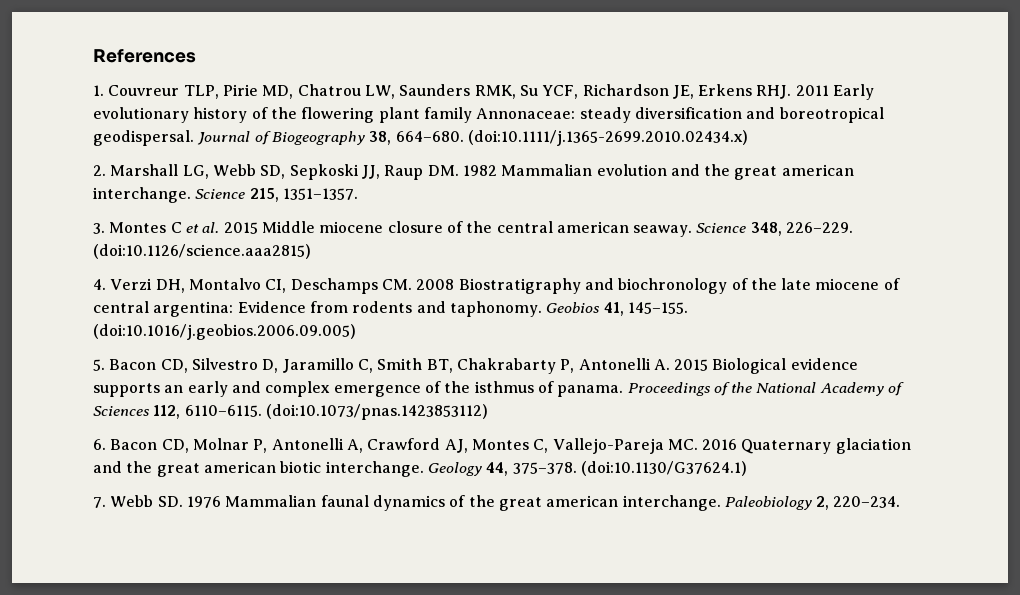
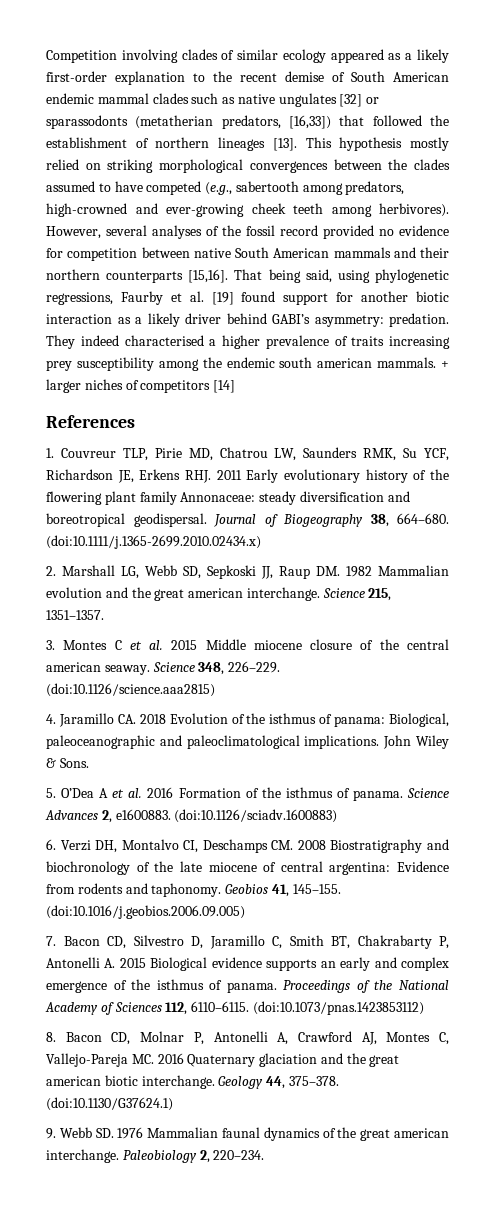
+ Competition involving clades of similar ecology appeared as a likely first-order explanation to the recent demise of South American endemic mammal clades such as native ungulates [32] or sparassodonts (metatherian predators, [16,33]) that followed the establishment of northern lineages [13]. This hypothesis mostly relied on striking morphological convergences between the clades assumed to have competed (e.g., sabertooth among predators, high-crowned and ever-growing cheek teeth among herbivores). However, several analyses of the fossil record provided no evidence for competition between native South American mammals and their northern counterparts [15,16]. That being said, using phylogenetic regressions, Faurby et al. [19] found support for another biotic interaction as a likely driver behind GABI’s asymmetry: predation. They indeed characterised a higher prevalence of traits increasing prey susceptibility among the endemic south american mammals. + larger niches of competitors [14]
- 4. Verzi DH, Montalvo CI, Deschamps CM. 2008 Biostratigraphy and biochronology of the late miocene of central argentina: Evidence from rodents and taphonomy.
+ 4. Jaramillo CA. 2018 Evolution of the isthmus of panama: Biological, paleoceanographic and paleoclimatological implications. John Wiley & Sons.
+ 5. O’Dea A et al. 2016 Formation of the isthmus of panama. Science Advances 2, e1600883. (doi:10.1126/sciadv.1600883)
+ 6. Verzi DH, Montalvo CI, Deschamps CM. 2008 Biostratigraphy and biochronology of the late miocene of central argentina: Evidence from rodents and taphonomy.
- 5. Bacon CD, Silvestro D, Jaramillo C, Smith BT, Chakrabarty P, Antonelli A. 2015 Biological evidence supports an early and complex emergence of the isthmus of panama.
+ 7. Bacon CD, Silvestro D, Jaramillo C, Smith BT, Chakrabarty P, Antonelli A. 2015 Biological evidence supports an early and complex emergence of the isthmus of panama.
- 6. Bacon CD, Molnar P, Antonelli A, Crawford AJ, Montes C, Vallejo-Pareja MC. 2016 Quaternary glaciation and the great american biotic interchange.
+ 8. Bacon CD, Molnar P, Antonelli A, Crawford AJ, Montes C, Vallejo-Pareja MC. 2016 Quaternary glaciation and the great american biotic interchange.
- 7. Webb SD. 1976 Mammalian faunal dynamics of the great american interchange.
+ 9. Webb SD. 1976 Mammalian faunal dynamics of the great american interchange.

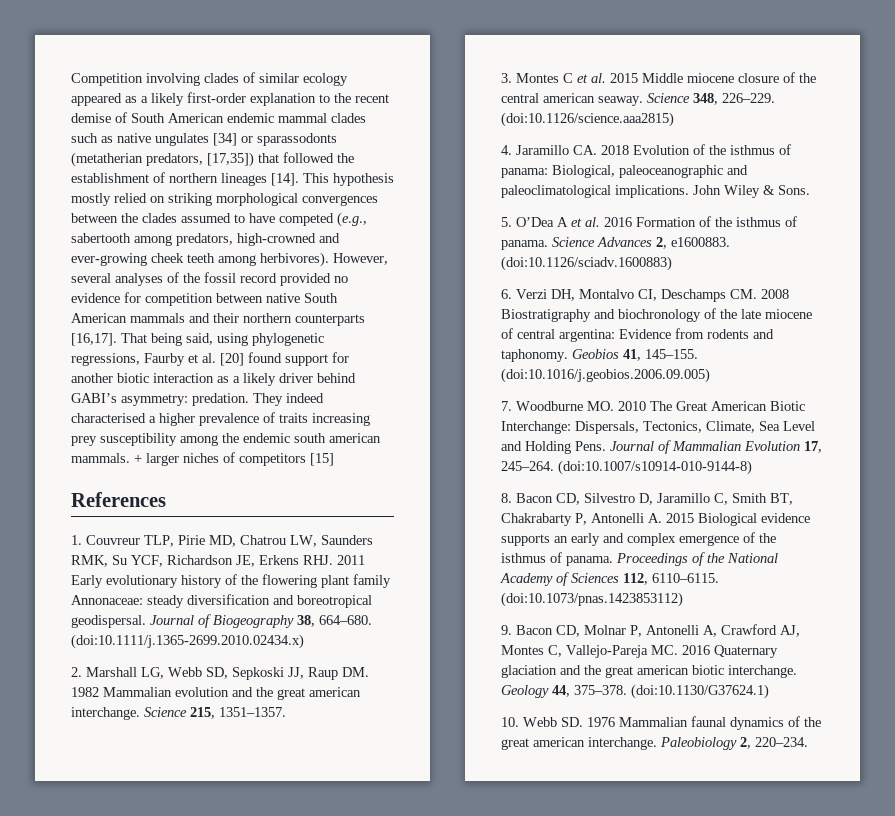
- Competition involving clades of similar ecology appeared as a likely first-order explanation to the recent demise of South American endemic mammal clades such as native ungulates [32] or sparassodonts (metatherian predators, [16,33]) that followed the establishment of northern lineages [13].
+ Competition involving clades of similar ecology appeared as a likely first-order explanation to the recent demise of South American endemic mammal clades such as native ungulates [34] or sparassodonts (metatherian predators, [17,35]) that followed the establishment of northern lineages [14].
- However, several analyses of the fossil record provided no evidence for competition between native South American mammals and their northern counterparts [15,16].
+ However, several analyses of the fossil record provided no evidence for competition between native South American mammals and their northern counterparts [16,17].
- That being said, using phylogenetic regressions, Faurby et al. [19] found support for another biotic interaction as a likely driver behind GABI’s asymmetry: predation.
+ That being said, using phylogenetic regressions, Faurby et al. [20] found support for another biotic interaction as a likely driver behind GABI’s asymmetry: predation.
- + larger niches of competitors [14]
+ + larger niches of competitors [15]
- 7. Bacon CD, Silvestro D, Jaramillo C, Smith BT, Chakrabarty P, Antonelli A. 2015 Biological evidence supports an early and complex emergence of the isthmus of panama.
+ 7. Woodburne MO. 2010 The Great American Biotic Interchange: Dispersals, Tectonics, Climate, Sea Level and Holding Pens. Journal of Mammalian Evolution 17, 245–264. (doi:10.1007/s10914-010-9144-8)
+ 8. Bacon CD, Silvestro D, Jaramillo C, Smith BT, Chakrabarty P, Antonelli A. 2015 Biological evidence supports an early and complex emergence of the isthmus of panama.
- 8. Bacon CD, Molnar P, Antonelli A, Crawford AJ, Montes C, Vallejo-Pareja MC. 2016 Quaternary glaciation and the great american biotic interchange.
+ 9. Bacon CD, Molnar P, Antonelli A, Crawford AJ, Montes C, Vallejo-Pareja MC. 2016 Quaternary glaciation and the great american biotic interchange.
- 9. Webb SD. 1976 Mammalian faunal dynamics of the great american interchange.
+ 10. Webb SD. 1976 Mammalian faunal dynamics of the great american interchange.

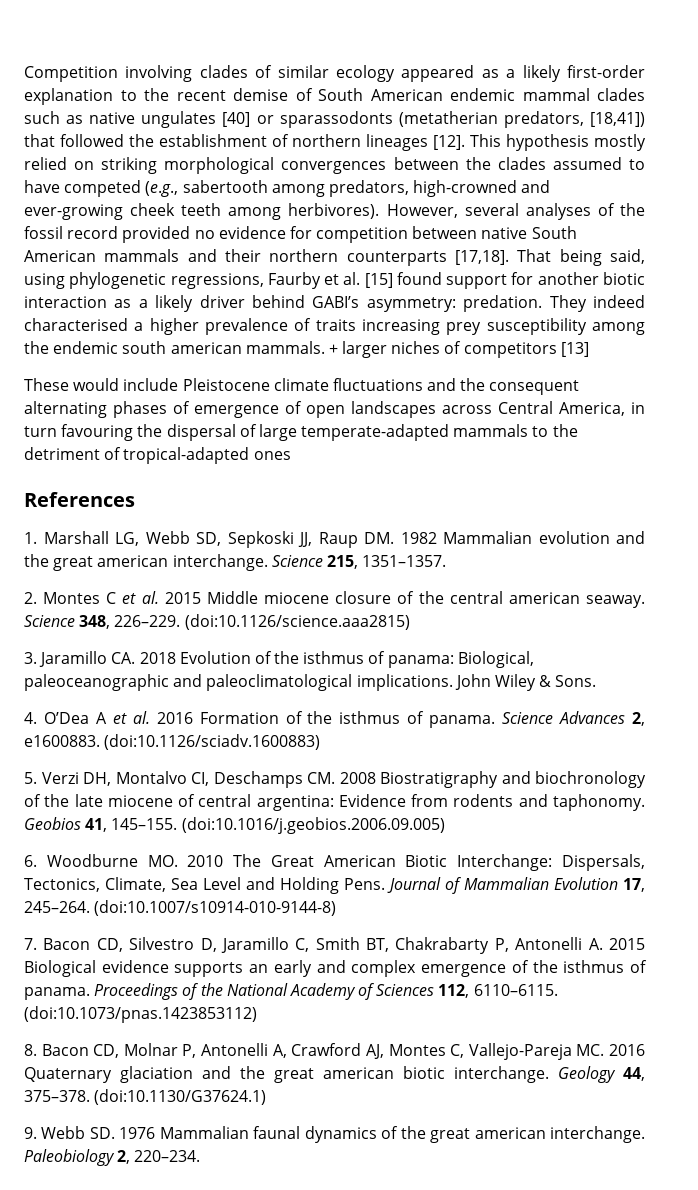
- Competition involving clades of similar ecology appeared as a likely first-order explanation to the recent demise of South American endemic mammal clades such as native ungulates [34] or sparassodonts (metatherian predators, [17,35]) that followed the establishment of northern lineages [14].
+ Competition involving clades of similar ecology appeared as a likely first-order explanation to the recent demise of South American endemic mammal clades such as native ungulates [40] or sparassodonts (metatherian predators, [18,41]) that followed the establishment of northern lineages [12].
- However, several analyses of the fossil record provided no evidence for competition between native South American mammals and their northern counterparts [16,17].
+ However, several analyses of the fossil record provided no evidence for competition between native South American mammals and their northern counterparts [17,18].
- That being said, using phylogenetic regressions, Faurby et al. [20] found support for another biotic interaction as a likely driver behind GABI’s asymmetry: predation.
+ That being said, using phylogenetic regressions, Faurby et al. [15] found support for another biotic interaction as a likely driver behind GABI’s asymmetry: predation.
- + larger niches of competitors [15]
+ + larger niches of competitors [13]
+ These would include Pleistocene climate fluctuations and the consequent alternating phases of emergence of open landscapes across Central America, in turn favouring the dispersal of large temperate-adapted mammals to the detriment of tropical-adapted ones
  References
- 1. Couvreur TLP, Pirie MD, Chatrou LW, Saunders RMK, Su YCF, Richardson JE, Erkens RHJ. 2011 Early evolutionary history of the flowering plant family Annonaceae: steady diversification and boreotropical geodispersal. Journal of Biogeography 38, 664–680. (doi:10.1111/j.1365-2699.2010.02434.x)
- 2. Marshall LG, Webb SD, Sepkoski JJ, Raup DM. 1982 Mammalian evolution and the great american interchange.
+ 1. Marshall LG, Webb SD, Sepkoski JJ, Raup DM. 1982 Mammalian evolution and the great american interchange.
- 3. Montes C et al. 2015 Middle miocene closure of the central american seaway.
+ 2. Montes C et al. 2015 Middle miocene closure of the central american seaway.
- 4. Jaramillo CA. 2018 Evolution of the isthmus of panama: Biological, paleoceanographic and paleoclimatological implications.
+ 3. Jaramillo CA. 2018 Evolution of the isthmus of panama: Biological, paleoceanographic and paleoclimatological implications.
- 5. O’Dea A et al. 2016 Formation of the isthmus of panama.
+ 4. O’Dea A et al. 2016 Formation of the isthmus of panama.
- 6. Verzi DH, Montalvo CI, Deschamps CM. 2008 Biostratigraphy and biochronology of the late miocene of central argentina: Evidence from rodents and taphonomy.
+ 5. Verzi DH, Montalvo CI, Deschamps CM. 2008 Biostratigraphy and biochronology of the late miocene of central argentina: Evidence from rodents and taphonomy.
- 7. Woodburne MO. 2010 The Great American Biotic Interchange: Dispersals, Tectonics, Climate, Sea Level and Holding Pens.
+ 6. Woodburne MO. 2010 The Great American Biotic Interchange: Dispersals, Tectonics, Climate, Sea Level and Holding Pens.
- 8. Bacon CD, Silvestro D, Jaramillo C, Smith BT, Chakrabarty P, Antonelli A. 2015 Biological evidence supports an early and complex emergence of the isthmus of panama.
+ 7. Bacon CD, Silvestro D, Jaramillo C, Smith BT, Chakrabarty P, Antonelli A. 2015 Biological evidence supports an early and complex emergence of the isthmus of panama.
- 9. Bacon CD, Molnar P, Antonelli A, Crawford AJ, Montes C, Vallejo-Pareja MC. 2016 Quaternary glaciation and the great american biotic interchange.
+ 8. Bacon CD, Molnar P, Antonelli A, Crawford AJ, Montes C, Vallejo-Pareja MC. 2016 Quaternary glaciation and the great american biotic interchange.
- 10. Webb SD. 1976 Mammalian faunal dynamics of the great american interchange.
+ 9. Webb SD. 1976 Mammalian faunal dynamics of the great american interchange.

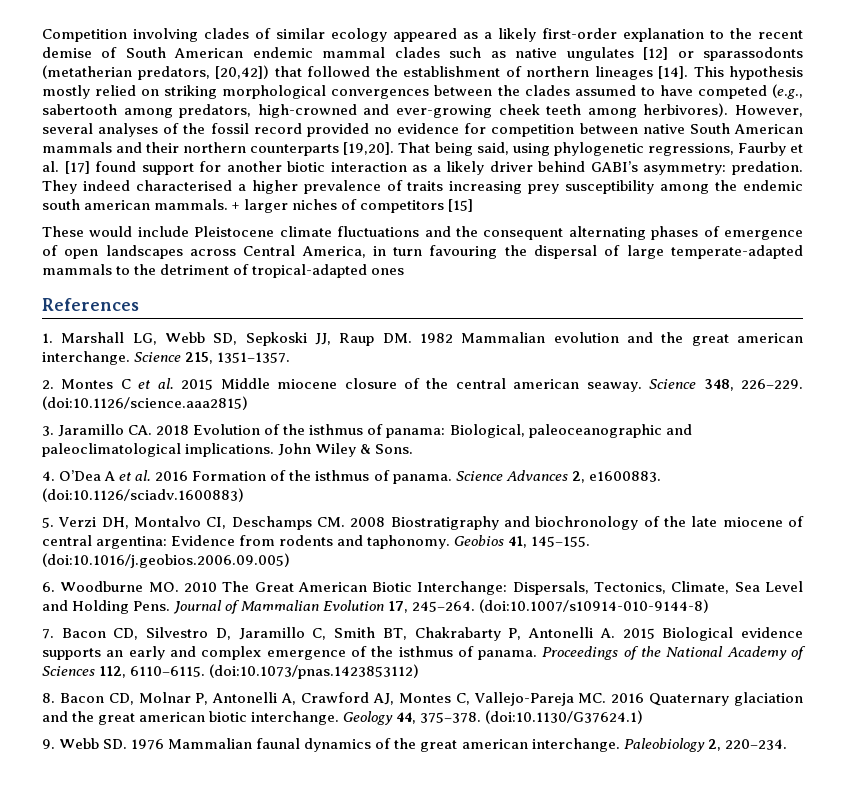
- Competition involving clades of similar ecology appeared as a likely first-order explanation to the recent demise of South American endemic mammal clades such as native ungulates [40] or sparassodonts (metatherian predators, [18,41]) that followed the establishment of northern lineages [12].
+ Competition involving clades of similar ecology appeared as a likely first-order explanation to the recent demise of South American endemic mammal clades such as native ungulates [12] or sparassodonts (metatherian predators, [20,42]) that followed the establishment of northern lineages [14].
- However, several analyses of the fossil record provided no evidence for competition between native South American mammals and their northern counterparts [17,18].
+ However, several analyses of the fossil record provided no evidence for competition between native South American mammals and their northern counterparts [19,20].
- That being said, using phylogenetic regressions, Faurby et al. [15] found support for another biotic interaction as a likely driver behind GABI’s asymmetry: predation.
+ That being said, using phylogenetic regressions, Faurby et al. [17] found support for another biotic interaction as a likely driver behind GABI’s asymmetry: predation.
- + larger niches of competitors [13]
+ + larger niches of competitors [15]

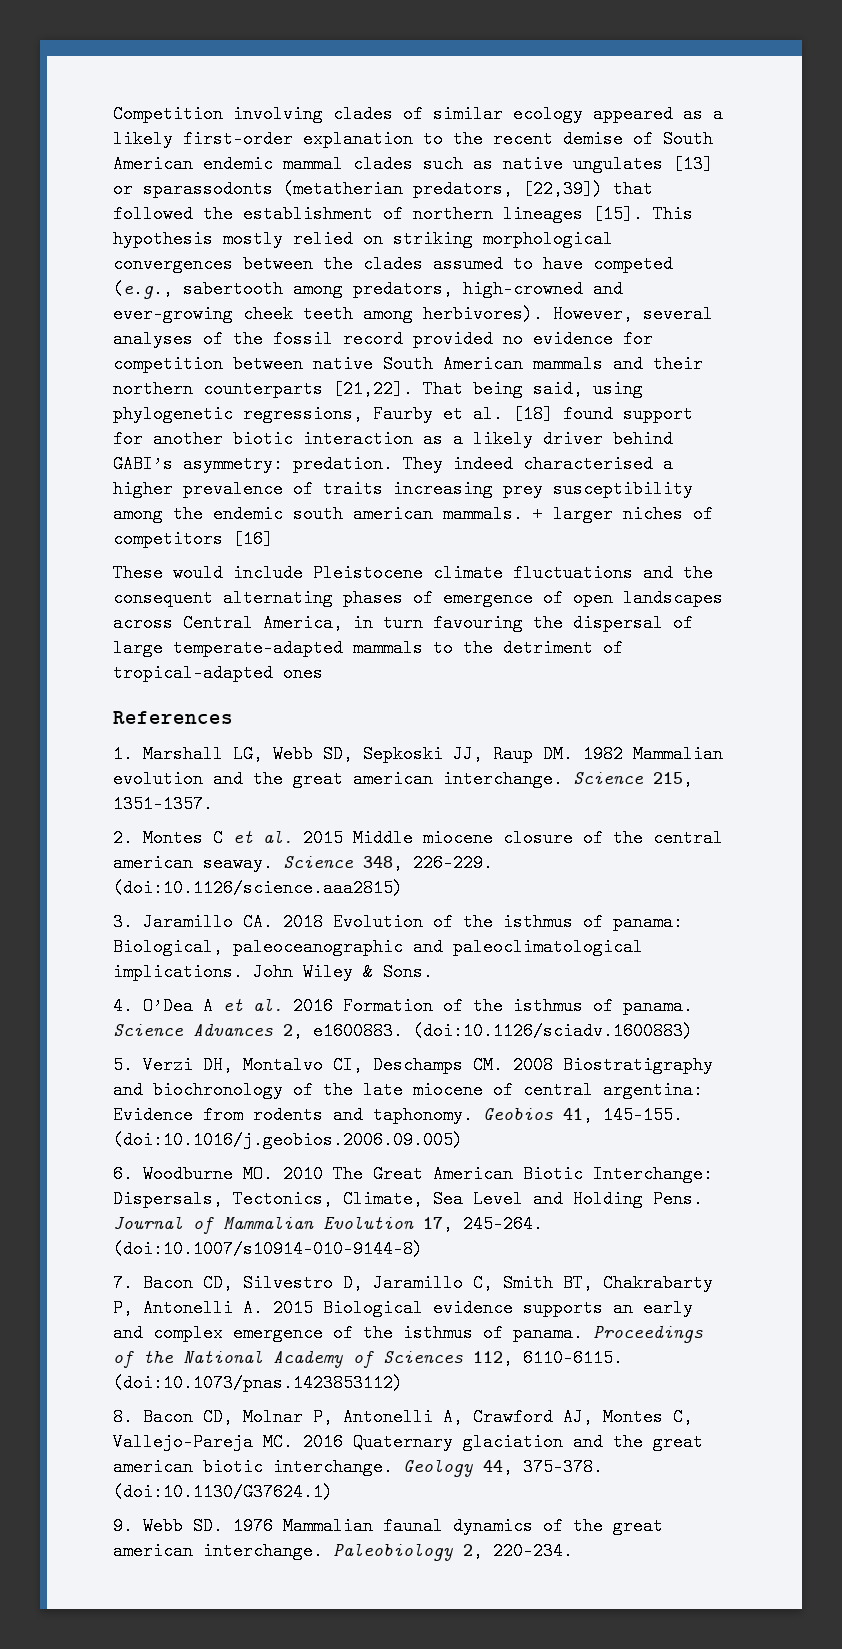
- Competition involving clades of similar ecology appeared as a likely first-order explanation to the recent demise of South American endemic mammal clades such as native ungulates [12] or sparassodonts (metatherian predators, [20,42]) that followed the establishment of northern lineages [14].
+ Competition involving clades of similar ecology appeared as a likely first-order explanation to the recent demise of South American endemic mammal clades such as native ungulates [13] or sparassodonts (metatherian predators, [22,39]) that followed the establishment of northern lineages [15].
- However, several analyses of the fossil record provided no evidence for competition between native South American mammals and their northern counterparts [19,20].
+ However, several analyses of the fossil record provided no evidence for competition between native South American mammals and their northern counterparts [21,22].
- That being said, using phylogenetic regressions, Faurby et al. [17] found support for another biotic interaction as a likely driver behind GABI’s asymmetry: predation.
+ That being said, using phylogenetic regressions, Faurby et al. [18] found support for another biotic interaction as a likely driver behind GABI’s asymmetry: predation.
- + larger niches of competitors [15]
+ + larger niches of competitors [16]

